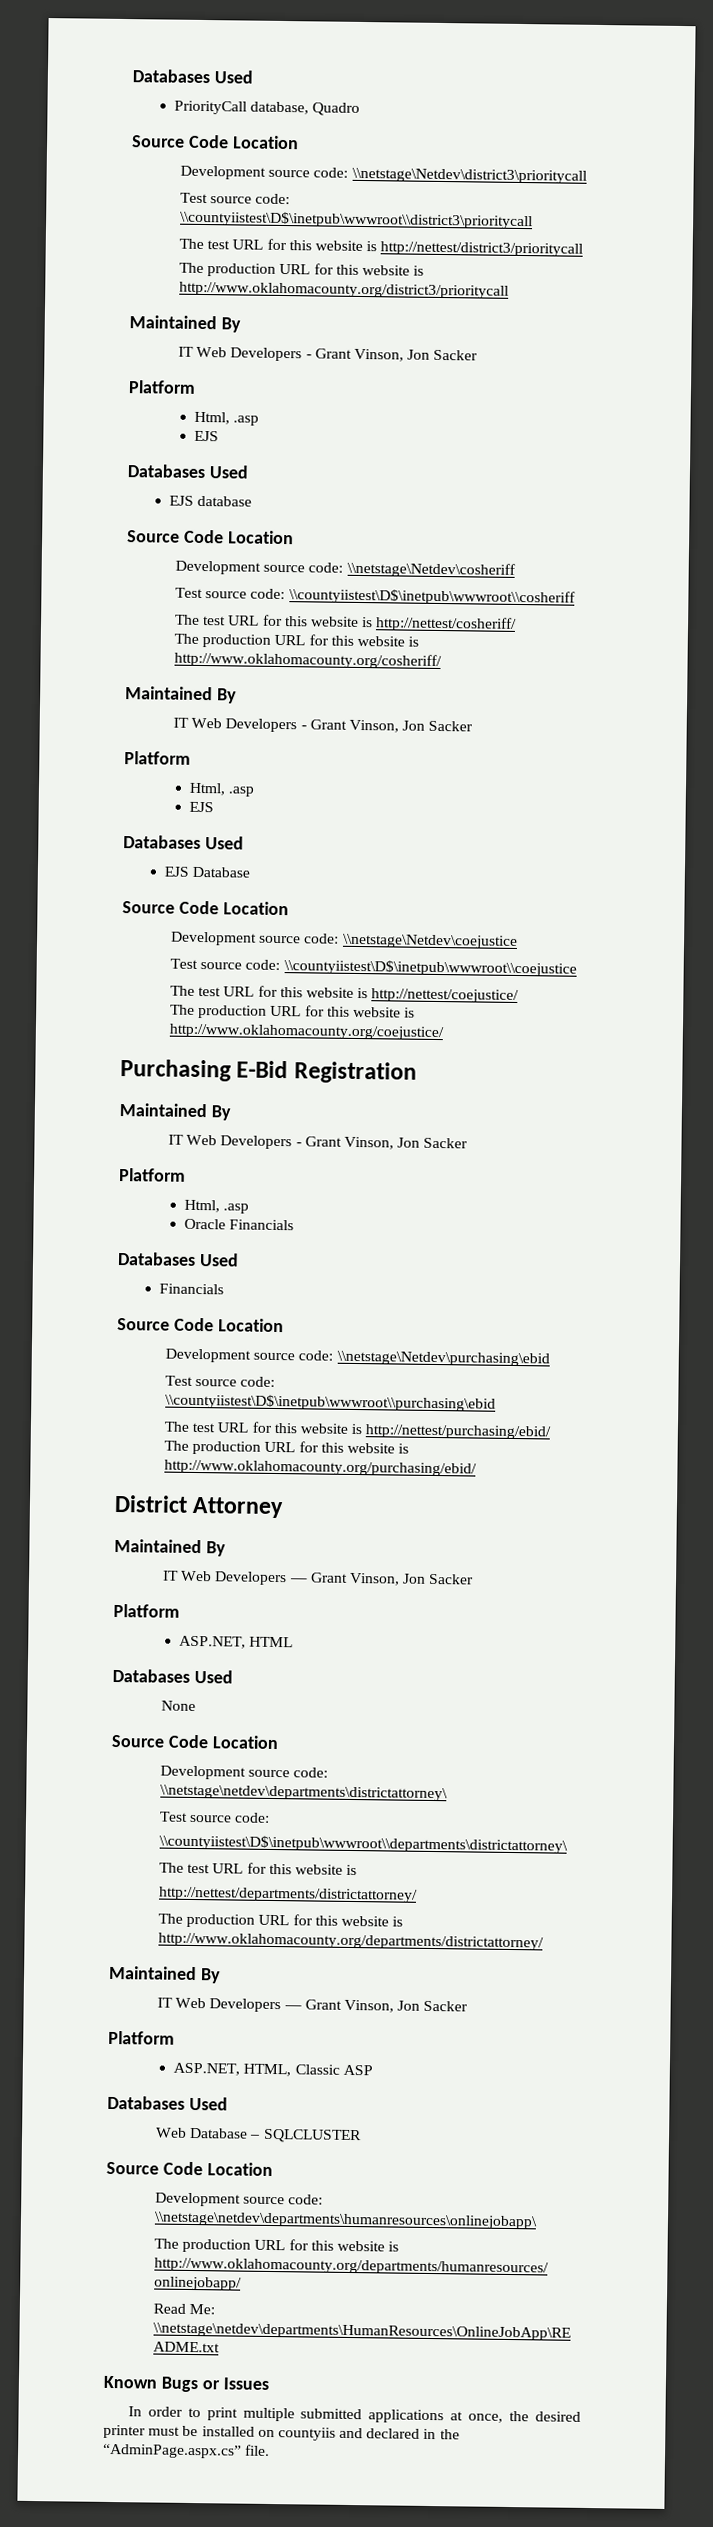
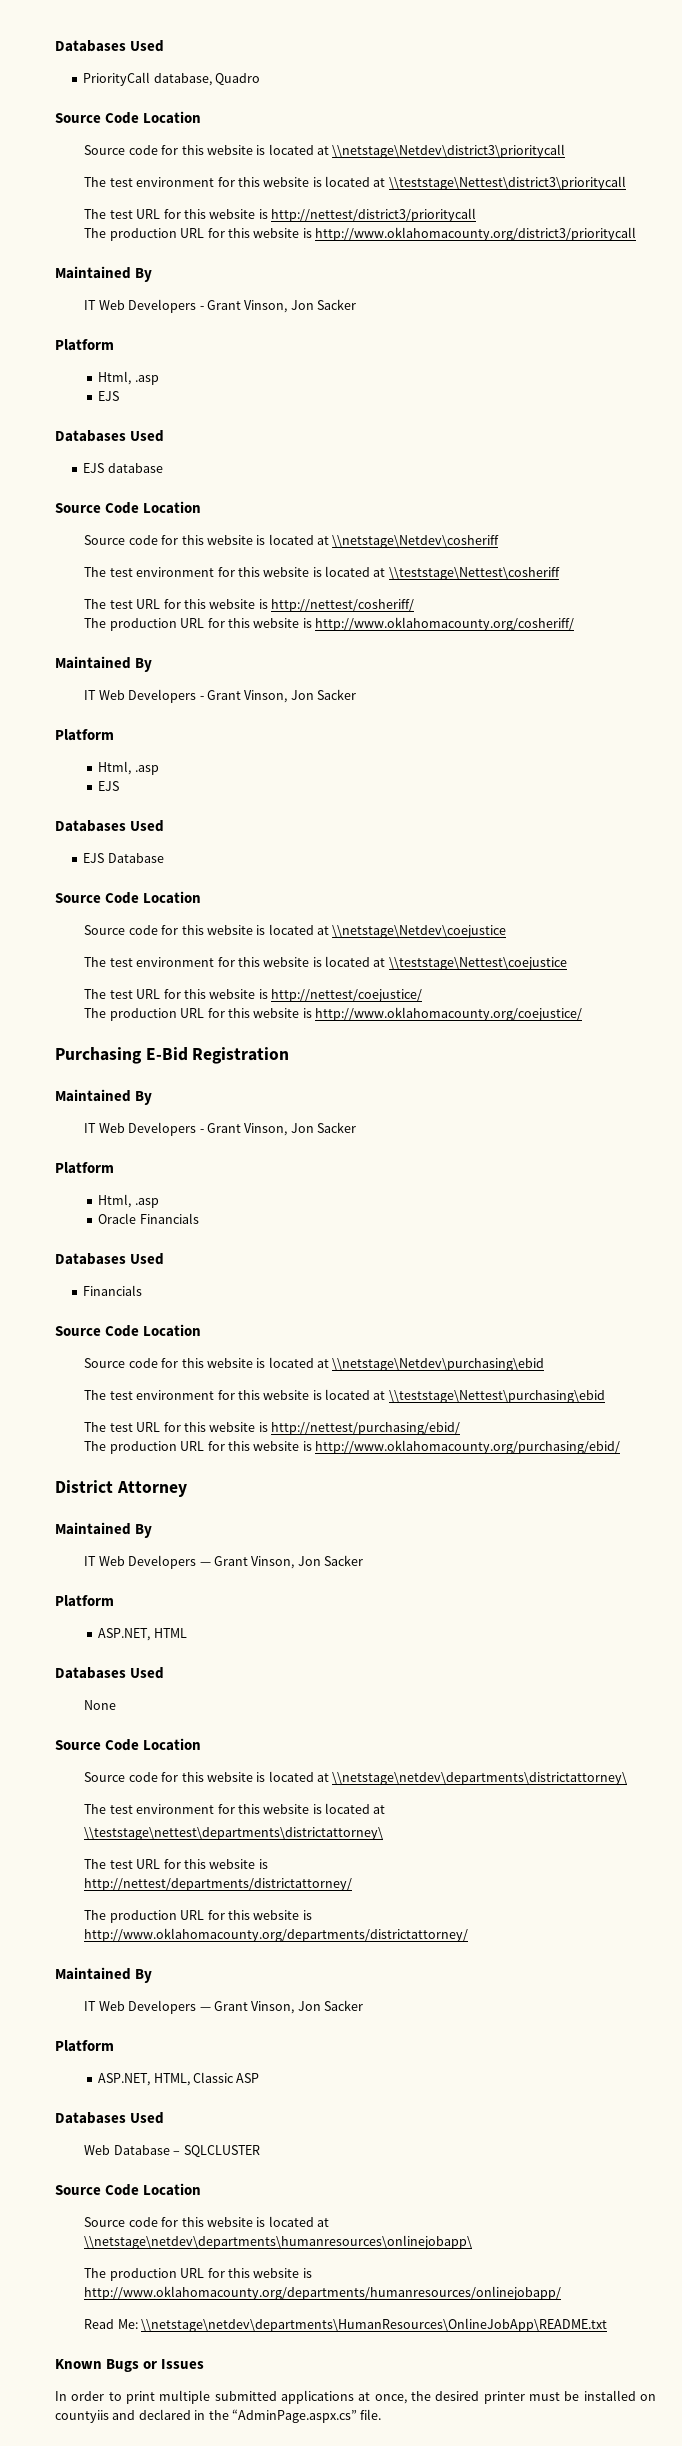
- Development source code: \\netstage\Netdev\district3\prioritycall
- Test source code: \\countyiistest\D$\inetpub\wwwroot\\district3\prioritycall
+ Source code for this website is located at \\netstage\Netdev\district3\prioritycall
+ The test environment for this website is located at \\teststage\Nettest\district3\prioritycall
- Development source code: \\netstage\Netdev\cosheriff
- Test source code: \\countyiistest\D$\inetpub\wwwroot\\cosheriff
+ Source code for this website is located at \\netstage\Netdev\cosheriff
+ The test environment for this website is located at \\teststage\Nettest\cosheriff
- Development source code: \\netstage\Netdev\coejustice
- Test source code: \\countyiistest\D$\inetpub\wwwroot\\coejustice
+ Source code for this website is located at \\netstage\Netdev\coejustice
+ The test environment for this website is located at \\teststage\Nettest\coejustice
- Development source code: \\netstage\Netdev\purchasing\ebid
- Test source code: \\countyiistest\D$\inetpub\wwwroot\\purchasing\ebid
+ Source code for this website is located at \\netstage\Netdev\purchasing\ebid
+ The test environment for this website is located at \\teststage\Nettest\purchasing\ebid
- Development source code: \\netstage\netdev\departments\districtattorney\
- Test source code:
- \\countyiistest\D$\inetpub\wwwroot\\departments\districtattorney\
+ Source code for this website is located at \\netstage\netdev\departments\districtattorney\
+ The test environment for this website is located at
+ \\teststage\nettest\departments\districtattorney\
- Development source code: \\netstage\netdev\departments\humanresources\onlinejobapp\
+ Source code for this website is located at \\netstage\netdev\departments\humanresources\onlinejobapp\

